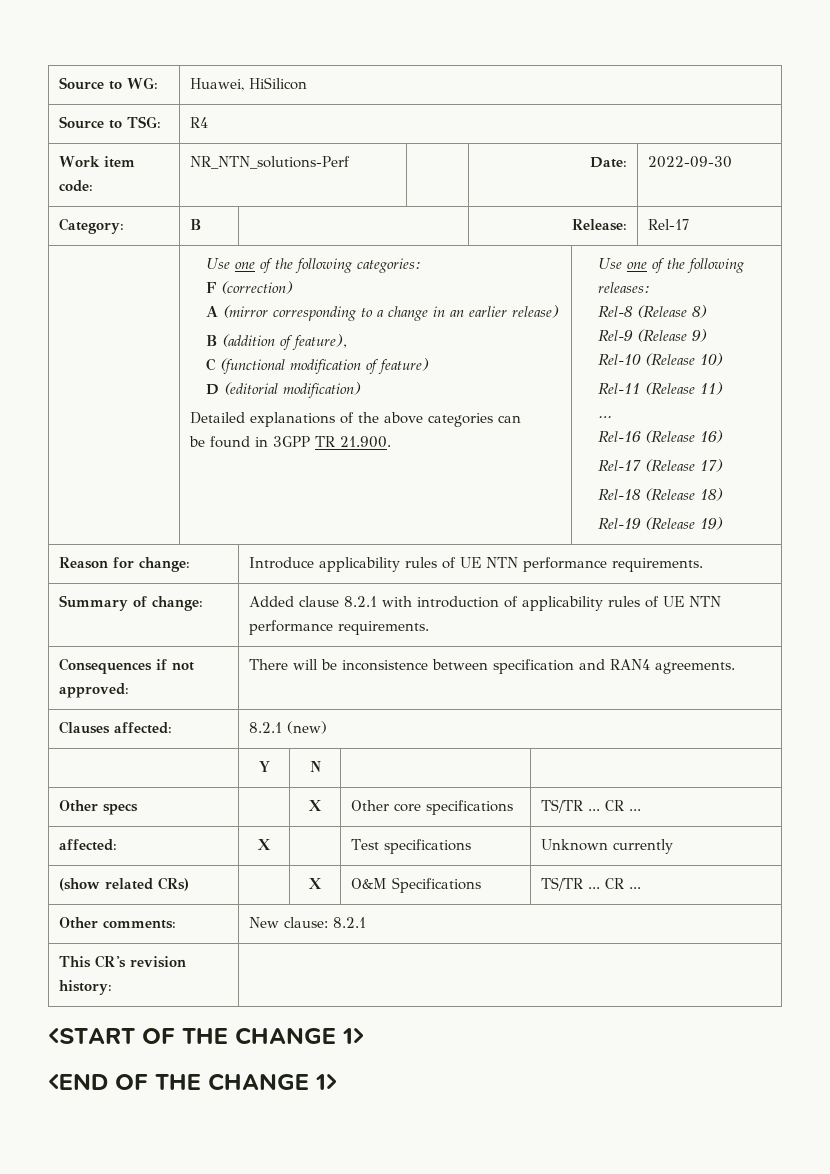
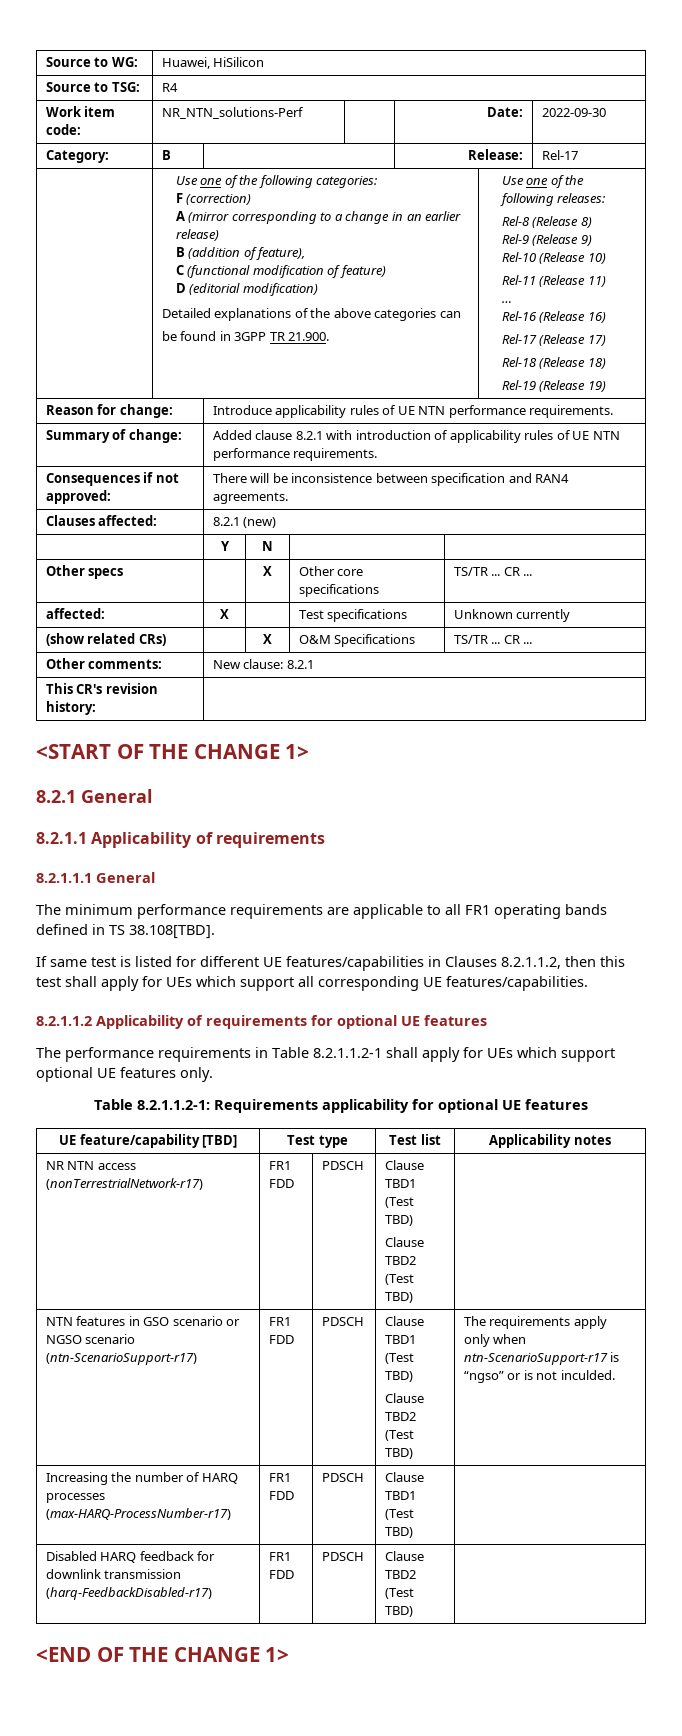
+ 8.2.1 General
+ 8.2.1.1 Applicability of requirements
+ 8.2.1.1.1 General
+ The minimum performance requirements are applicable to all FR1 operating bands defined in TS 38.108[TBD].
+ If same test is listed for different UE features/capabilities in Clauses 8.2.1.1.2, then this test shall apply for UEs which support all corresponding UE features/capabilities.
+ 8.2.1.1.2 Applicability of requirements for optional UE features
+ The performance requirements in Table 8.2.1.1.2-1 shall apply for UEs which support optional UE features only.
+ Table 8.2.1.1.2-1: Requirements applicability for optional UE features
+ UE feature/capability [TBD] | Test type | Test list | Applicability notes
+ NR NTN access (nonTerrestrialNetwork-r17) | FR1 FDD | PDSCH | Clause TBD1 (Test TBD)
+ Clause TBD2 (Test TBD) |
+ NTN features in GSO scenario or NGSO scenario (ntn-ScenarioSupport-r17) | FR1 FDD | PDSCH | Clause TBD1 (Test TBD)
+ Clause TBD2 (Test TBD) | The requirements apply only when ntn-ScenarioSupport-r17 is “ngso” or is not inculded.
+ Increasing the number of HARQ processes (max-HARQ-ProcessNumber-r17) | FR1 FDD | PDSCH | Clause TBD1 (Test TBD) |
+ Disabled HARQ feedback for downlink transmission (harq-FeedbackDisabled-r17) | FR1 FDD | PDSCH | Clause TBD2 (Test TBD) |

